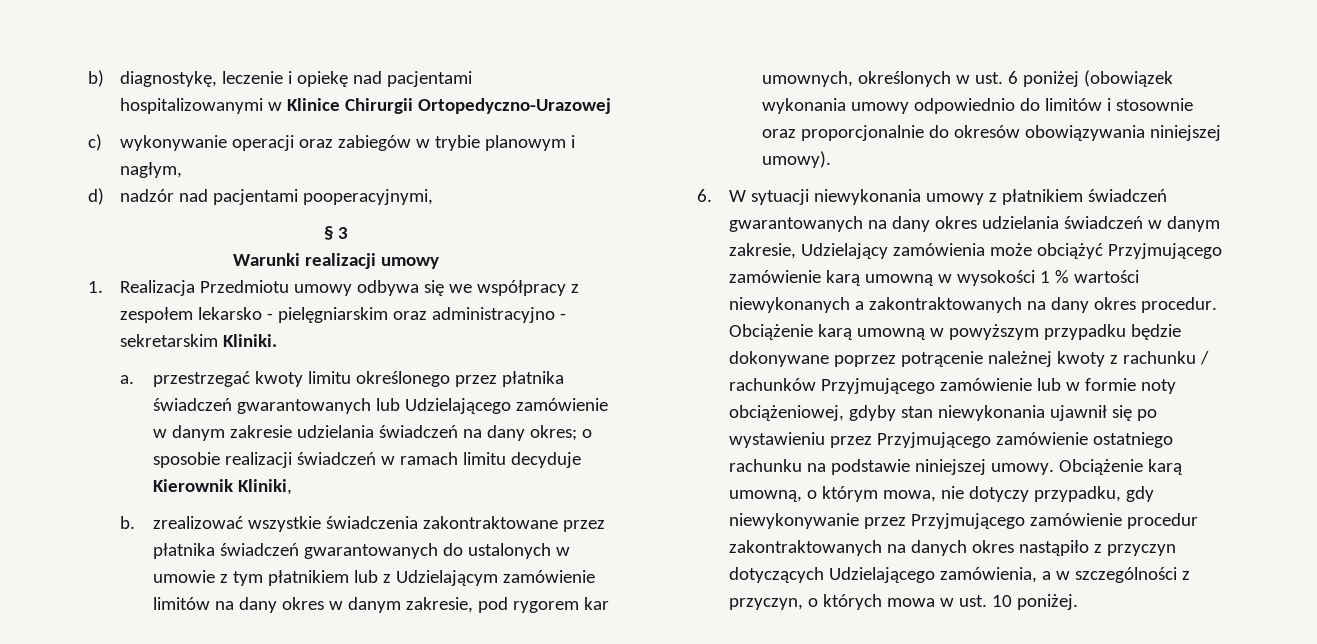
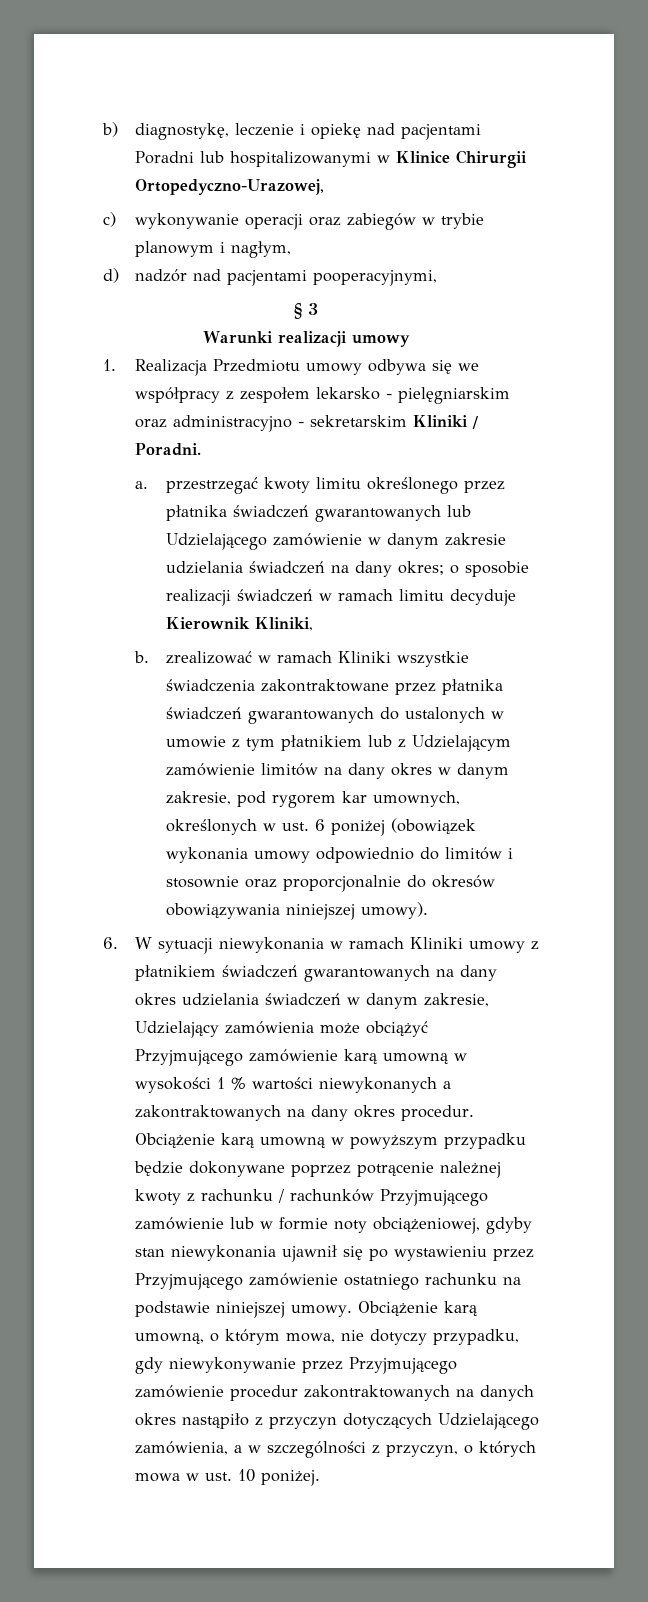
- b) diagnostykę, leczenie i opiekę nad pacjentami hospitalizowanymi w Klinice Chirurgii Ortopedyczno-Urazowej
+ b) diagnostykę, leczenie i opiekę nad pacjentami Poradni lub hospitalizowanymi w Klinice Chirurgii Ortopedyczno-Urazowej,
- 1. Realizacja Przedmiotu umowy odbywa się we współpracy z zespołem lekarsko - pielęgniarskim oraz administracyjno - sekretarskim Kliniki.
+ 1. Realizacja Przedmiotu umowy odbywa się we współpracy z zespołem lekarsko - pielęgniarskim oraz administracyjno - sekretarskim Kliniki / Poradni.
- b. zrealizować wszystkie świadczenia zakontraktowane przez płatnika świadczeń gwarantowanych do ustalonych w umowie z tym płatnikiem lub z Udzielającym zamówienie limitów na dany okres w danym zakresie, pod rygorem kar umownych, określonych w ust. 6 poniżej (obowiązek wykonania umowy odpowiednio do limitów i stosownie oraz proporcjonalnie do okresów obowiązywania niniejszej umowy).
+ b. zrealizować w ramach Kliniki wszystkie świadczenia zakontraktowane przez płatnika świadczeń gwarantowanych do ustalonych w umowie z tym płatnikiem lub z Udzielającym zamówienie limitów na dany okres w danym zakresie, pod rygorem kar umownych, określonych w ust. 6 poniżej (obowiązek wykonania umowy odpowiednio do limitów i stosownie oraz proporcjonalnie do okresów obowiązywania niniejszej umowy).
- 6. W sytuacji niewykonania umowy z płatnikiem świadczeń gwarantowanych na dany okres udzielania świadczeń w danym zakresie, Udzielający zamówienia może obciążyć Przyjmującego zamówienie karą umowną w wysokości 1 % wartości niewykonanych a zakontraktowanych na dany okres procedur.
+ 6. W sytuacji niewykonania w ramach Kliniki umowy z płatnikiem świadczeń gwarantowanych na dany okres udzielania świadczeń w danym zakresie, Udzielający zamówienia może obciążyć Przyjmującego zamówienie karą umowną w wysokości 1 % wartości niewykonanych a zakontraktowanych na dany okres procedur.

